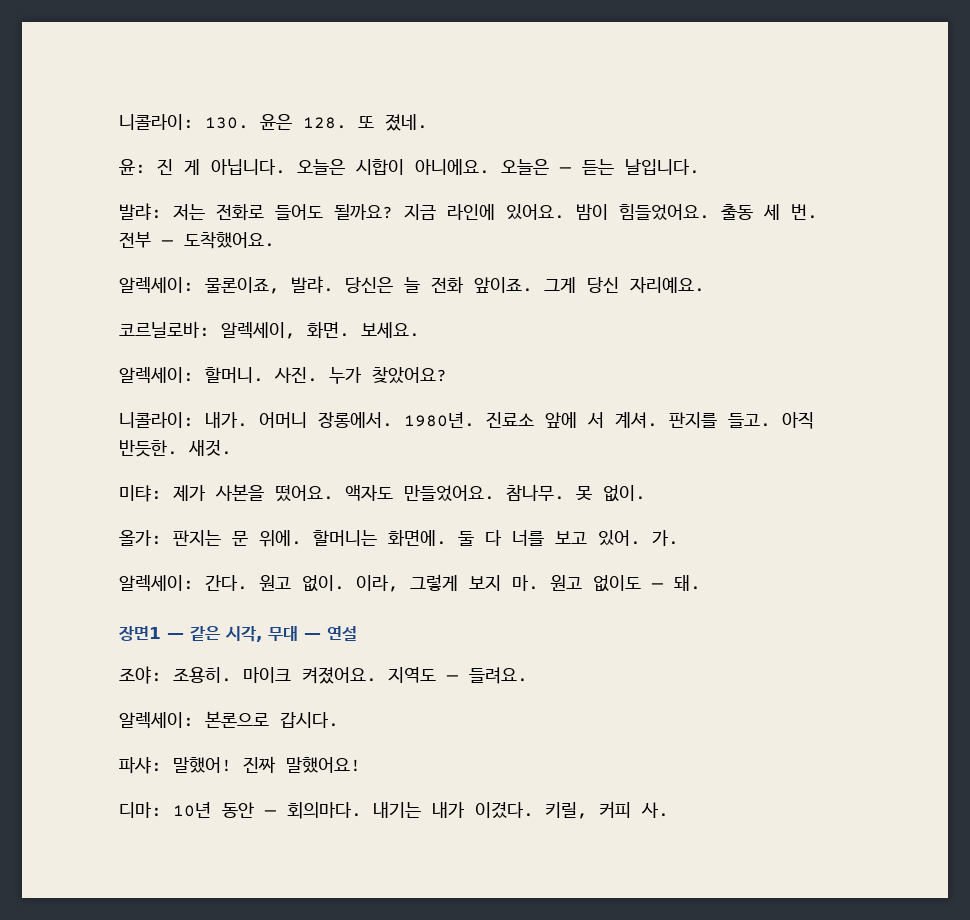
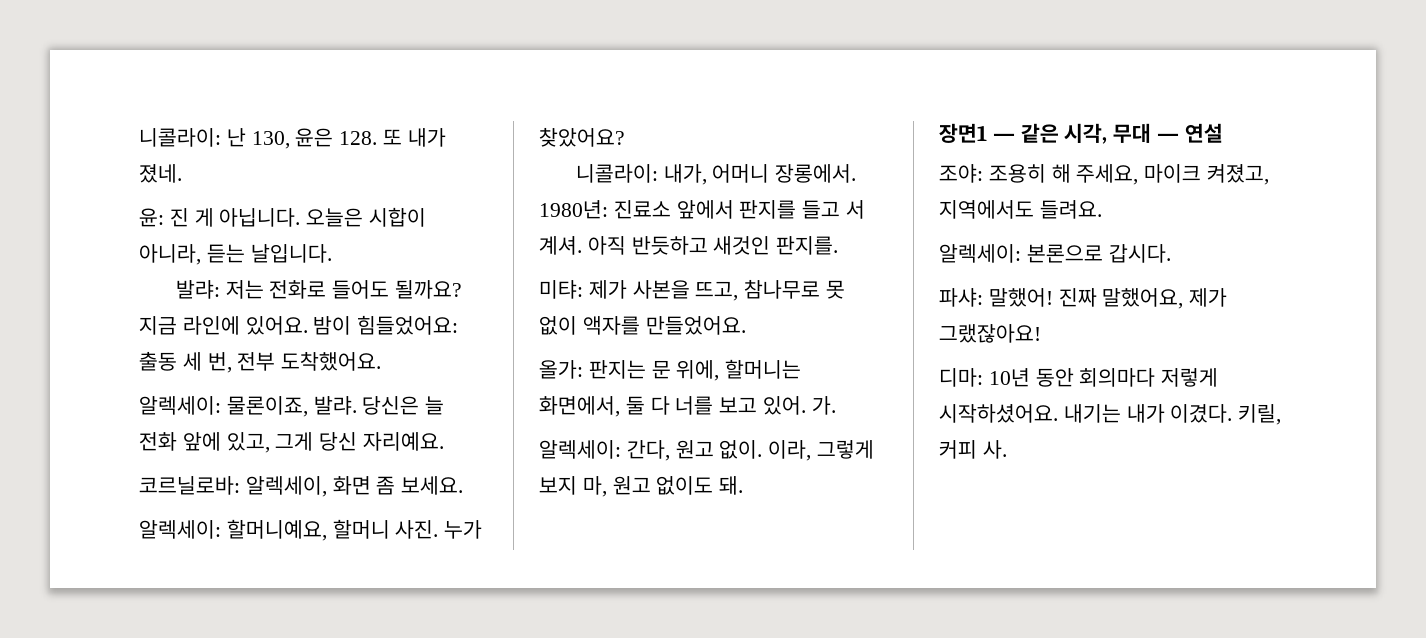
- 니콜라이: 130. 윤은 128. 또 졌네.
+ 니콜라이: 난 130, 윤은 128. 또 내가 졌네.
- 오늘은 시합이 아니에요. 오늘은 — 듣는 날입니다.
+ 오늘은 시합이 아니라, 듣는 날입니다.
- 밤이 힘들었어요. 출동 세 번. 전부 — 도착했어요.
+ 밤이 힘들었어요: 출동 세 번, 전부 도착했어요.
- 당신은 늘 전화 앞이죠. 그게 당신 자리예요.
+ 당신은 늘 전화 앞에 있고, 그게 당신 자리예요.
- 코르닐로바: 알렉세이, 화면. 보세요.
+ 코르닐로바: 알렉세이, 화면 좀 보세요.
- 알렉세이: 할머니. 사진.
+ 알렉세이: 할머니예요, 할머니 사진.
- 니콜라이: 내가. 어머니 장롱에서.
+ 니콜라이: 내가, 어머니 장롱에서.
- 1980년. 진료소 앞에 서 계셔. 판지를 들고. 아직 반듯한. 새것.
- 미탸: 제가 사본을 떴어요. 액자도 만들었어요. 참나무. 못 없이.
+ 1980년: 진료소 앞에서 판지를 들고 서 계셔. 아직 반듯하고 새것인 판지를.
+ 미탸: 제가 사본을 뜨고, 참나무로 못 없이 액자를 만들었어요.
- 올가: 판지는 문 위에. 할머니는 화면에. 둘 다 너를 보고 있어.
+ 올가: 판지는 문 위에, 할머니는 화면에서, 둘 다 너를 보고 있어.
- 알렉세이: 간다. 원고 없이.
+ 알렉세이: 간다, 원고 없이.
- 이라, 그렇게 보지 마. 원고 없이도 — 돼.
+ 이라, 그렇게 보지 마, 원고 없이도 돼.
- 조야: 조용히. 마이크 켜졌어요. 지역도 — 들려요.
+ 조야: 조용히 해 주세요, 마이크 켜졌고, 지역에서도 들려요.
- 진짜 말했어요!
+ 진짜 말했어요, 제가 그랬잖아요!
- 디마: 10년 동안 — 회의마다.
+ 디마: 10년 동안 회의마다 저렇게 시작하셨어요.

